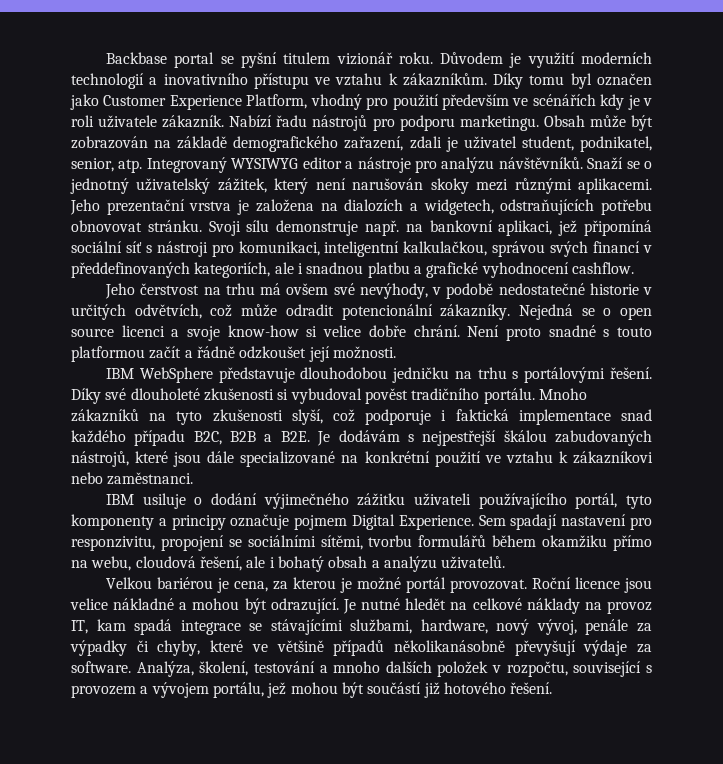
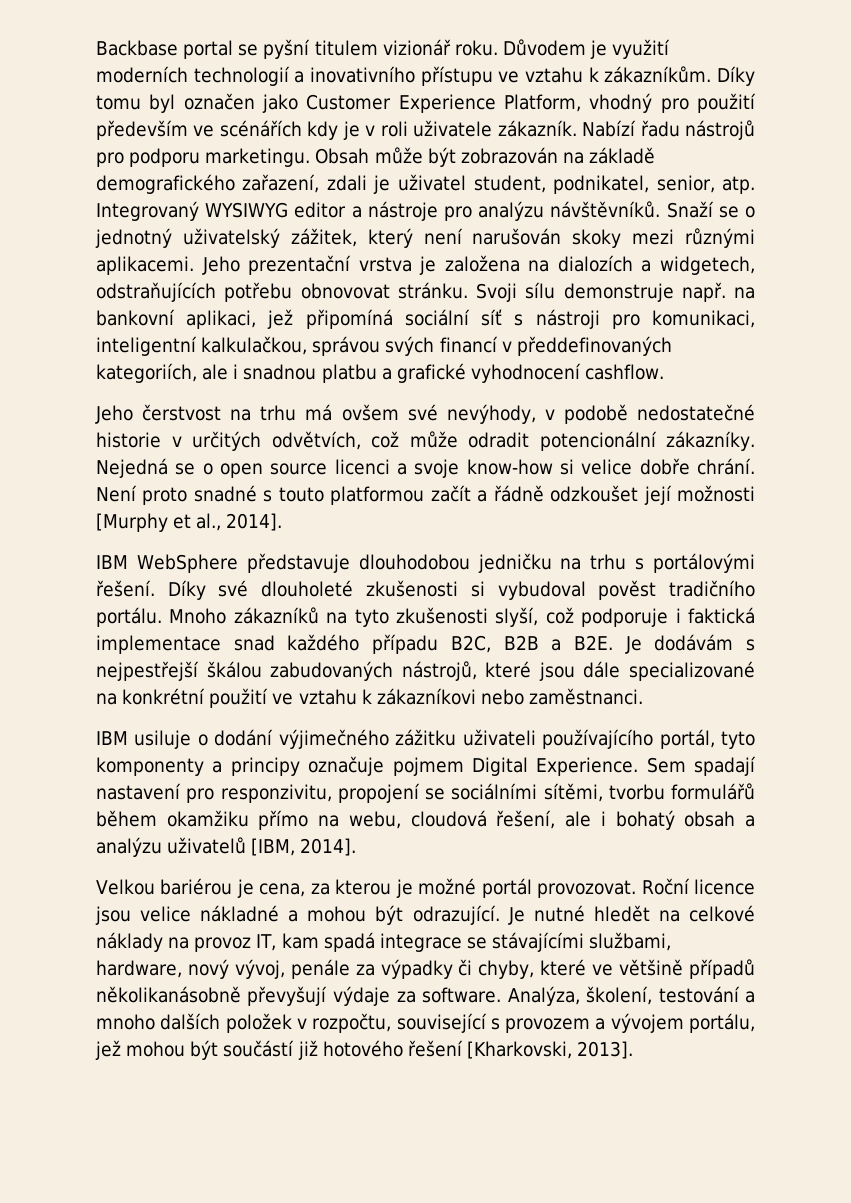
- Není proto snadné s touto platformou začít a řádně odzkoušet její možnosti.
+ Není proto snadné s touto platformou začít a řádně odzkoušet její možnosti [Murphy et al., 2014].
- Sem spadají nastavení pro responzivitu, propojení se sociálními sítěmi, tvorbu formulářů během okamžiku přímo na webu, cloudová řešení, ale i bohatý obsah a analýzu uživatelů.
+ Sem spadají nastavení pro responzivitu, propojení se sociálními sítěmi, tvorbu formulářů během okamžiku přímo na webu, cloudová řešení, ale i bohatý obsah a analýzu uživatelů [IBM, 2014].
- Analýza, školení, testování a mnoho dalších položek v rozpočtu, související s provozem a vývojem portálu, jež mohou být součástí již hotového řešení.
+ Analýza, školení, testování a mnoho dalších položek v rozpočtu, související s provozem a vývojem portálu, jež mohou být součástí již hotového řešení [Kharkovski, 2013].

